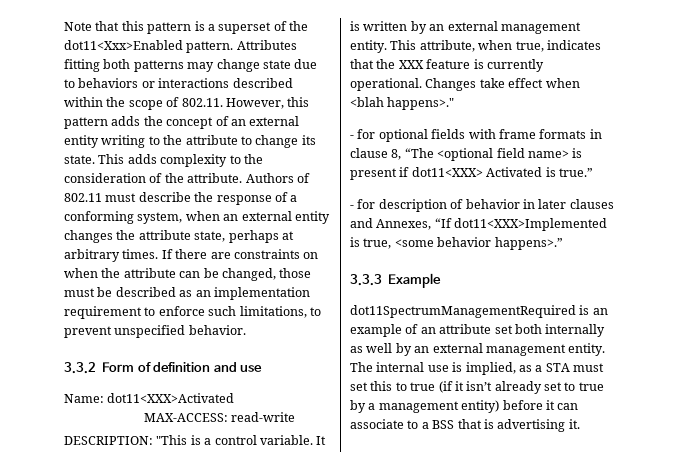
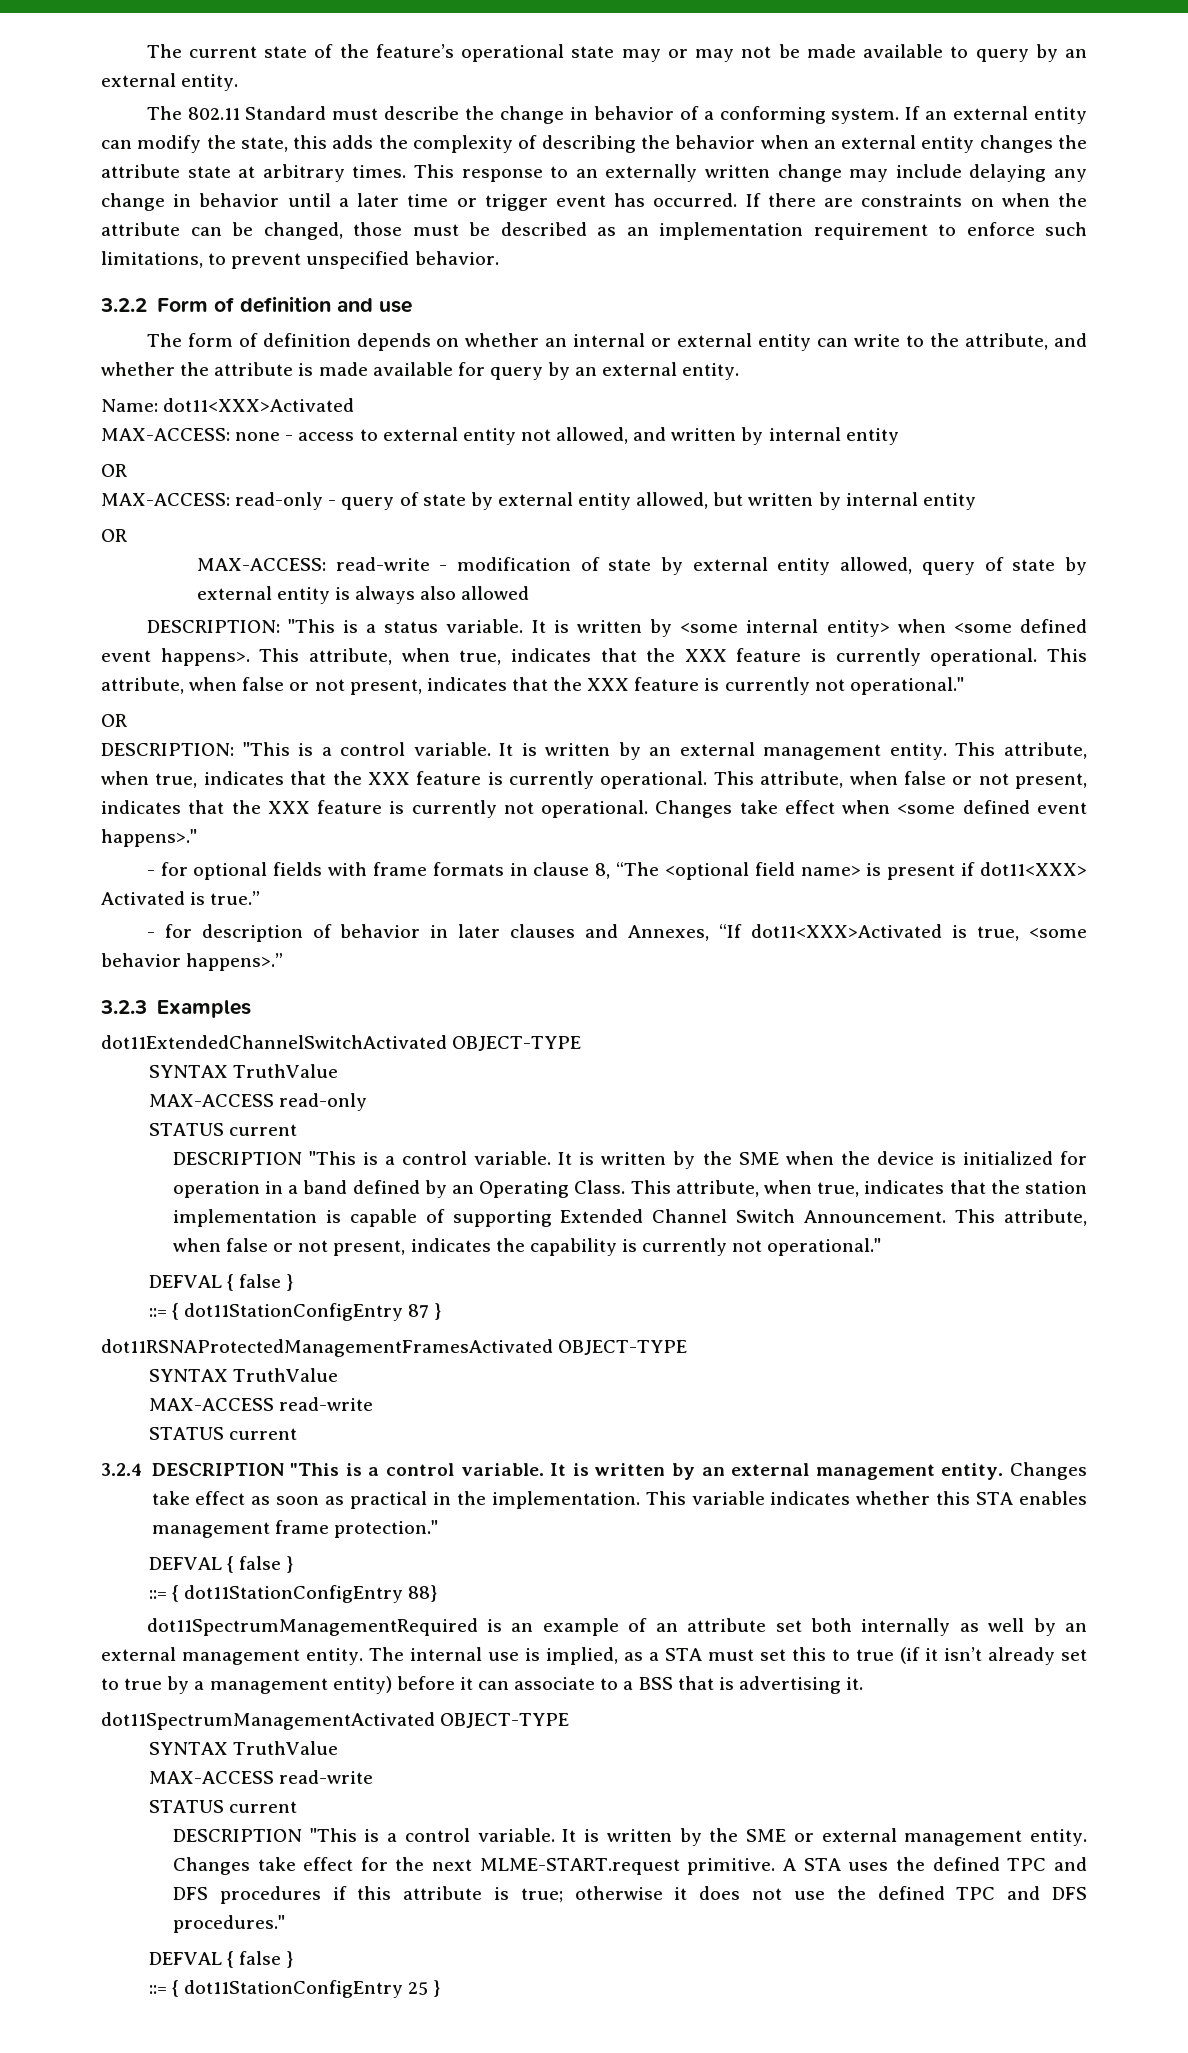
- Note that this pattern is a superset of the dot11<Xxx>Enabled pattern. Attributes fitting both patterns may change state due to behaviors or interactions described within the scope of 802.11. However, this pattern adds the concept of an external entity writing to the attribute to change its state. This adds complexity to the consideration of the attribute. Authors of 802.11 must describe the response of a conforming system, when an external entity changes the attribute state, perhaps at arbitrary times.
+ The current state of the feature’s operational state may or may not be made available to query by an external entity.
+ The 802.11 Standard must describe the change in behavior of a conforming system. If an external entity can modify the state, this adds the complexity of describing the behavior when an external entity changes the attribute state at arbitrary times.
+ This response to an externally written change may include delaying any change in behavior until a later time or trigger event has occurred.
- 3.3.2 Form of definition and use
+ 3.2.2 Form of definition and use
+ The form of definition depends on whether an internal or external entity can write to the attribute, and whether the attribute is made available for query by an external entity.
  Name: dot11<XXX>Activated
- MAX-ACCESS: read-write
+ MAX-ACCESS: none - access to external entity not allowed, and written by internal entity
+ OR
+ MAX-ACCESS: read-only - query of state by external entity allowed, but written by internal entity
+ OR
+ MAX-ACCESS: read-write - modification of state by external entity allowed, query of state by external entity is always also allowed
+ DESCRIPTION: "This is a status variable. It is written by <some internal entity> when <some defined event happens>. This attribute, when true, indicates that the XXX feature is currently operational. This attribute, when false or not present, indicates that the XXX feature is currently not operational."
+ OR
+ This attribute, when false or not present, indicates that the XXX feature is currently not operational.
- Changes take effect when <blah happens>."
+ Changes take effect when <some defined event happens>."
- - for description of behavior in later clauses and Annexes, “If dot11<XXX>Implemented is true, <some behavior happens>.”
+ - for description of behavior in later clauses and Annexes, “If dot11<XXX>Activated is true, <some behavior happens>.”
- 3.3.3 Example
+ 3.2.3 Examples
+ dot11ExtendedChannelSwitchActivated OBJECT-TYPE
+ SYNTAX TruthValue
+ MAX-ACCESS read-only
+ STATUS current
+ DESCRIPTION "This is a control variable. It is written by the SME when the device is initialized for operation in a band defined by an Operating Class. This attribute, when true, indicates that the station implementation is capable of supporting Extended Channel Switch Announcement. This attribute, when false or not present, indicates the capability is currently not operational."
+ DEFVAL { false }
+ ::= { dot11StationConfigEntry 87 }
+ dot11RSNAProtectedManagementFramesActivated OBJECT-TYPE
+ SYNTAX TruthValue
+ MAX-ACCESS read-write
+ STATUS current
+ 3.2.4 DESCRIPTION "This is a control variable. It is written by an external management entity. Changes take effect as soon as practical in the implementation. This variable indicates whether this STA enables management frame protection."
+ DEFVAL { false }
+ ::= { dot11StationConfigEntry 88}
+ dot11SpectrumManagementActivated OBJECT-TYPE
+ SYNTAX TruthValue
+ MAX-ACCESS read-write
+ STATUS current
+ DESCRIPTION "This is a control variable. It is written by the SME or external management entity. Changes take effect for the next MLME-START.request primitive. A STA uses the defined TPC and DFS procedures if this attribute is true; otherwise it does not use the defined TPC and DFS procedures."
+ DEFVAL { false }
+ ::= { dot11StationConfigEntry 25 }

